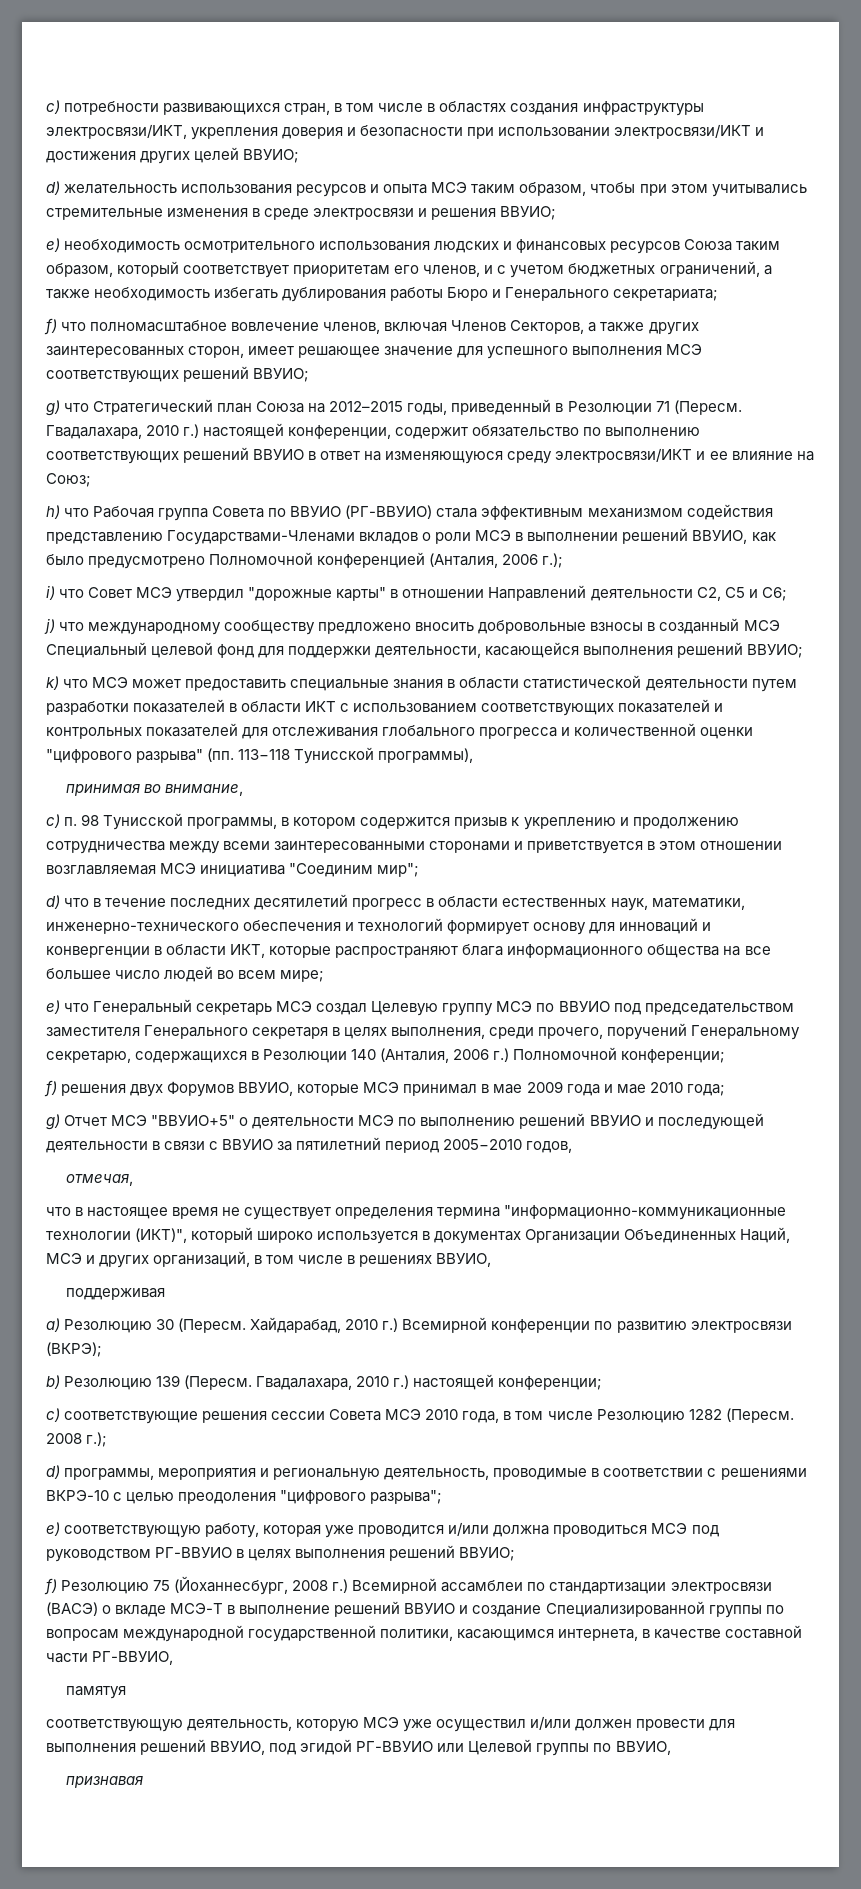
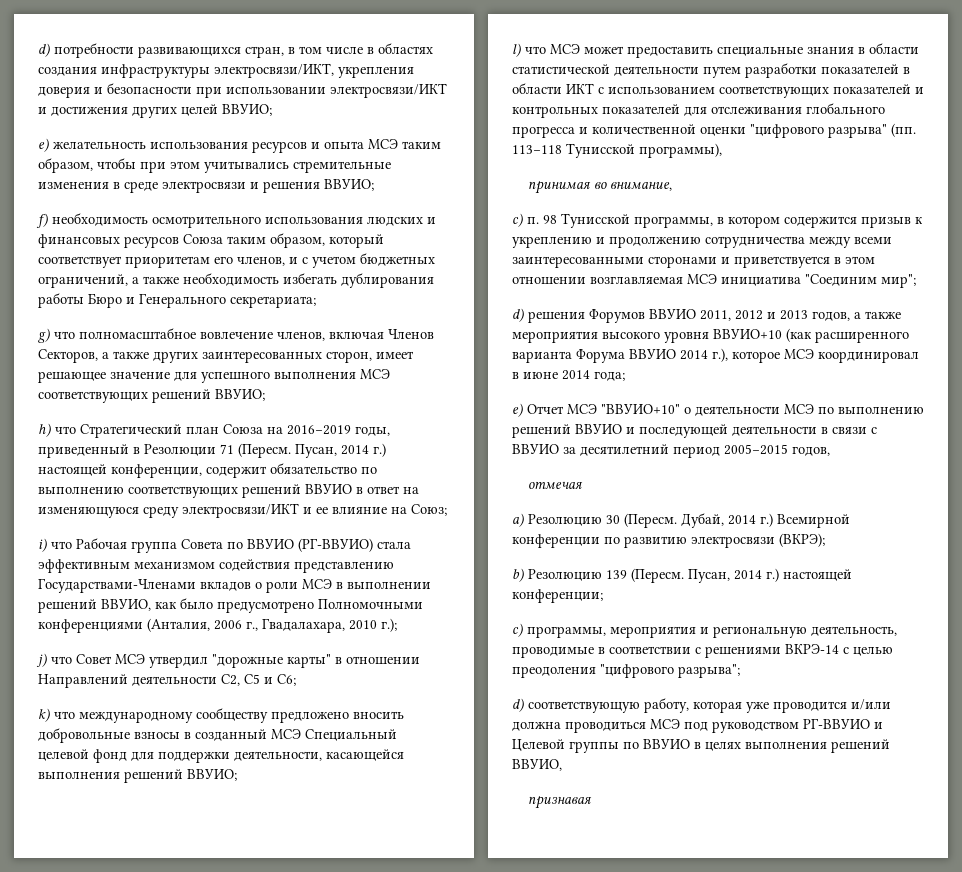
- с) потребности развивающихся стран, в том числе в областях создания инфраструктуры электросвязи/ИКТ, укрепления доверия и безопасности при использовании электросвязи/ИКТ и достижения других целей ВВУИО;
+ d) потребности развивающихся стран, в том числе в областях создания инфраструктуры электросвязи/ИКТ, укрепления доверия и безопасности при использовании электросвязи/ИКТ и достижения других целей ВВУИО;
- d) желательность использования ресурсов и опыта МСЭ таким образом, чтобы при этом учитывались стремительные изменения в среде электросвязи и решения ВВУИО;
+ e) желательность использования ресурсов и опыта МСЭ таким образом, чтобы при этом учитывались стремительные изменения в среде электросвязи и решения ВВУИО;
- e) необходимость осмотрительного использования людских и финансовых ресурсов Союза таким образом, который соответствует приоритетам его членов, и с учетом бюджетных ограничений, а также необходимость избегать дублирования работы Бюро и Генерального секретариата;
+ f) необходимость осмотрительного использования людских и финансовых ресурсов Союза таким образом, который соответствует приоритетам его членов, и с учетом бюджетных ограничений, а также необходимость избегать дублирования работы Бюро и Генерального секретариата;
- f) что полномасштабное вовлечение членов, включая Членов Секторов, а также других заинтересованных сторон, имеет решающее значение для успешного выполнения МСЭ соответствующих решений ВВУИО;
+ g) что полномасштабное вовлечение членов, включая Членов Секторов, а также других заинтересованных сторон, имеет решающее значение для успешного выполнения МСЭ соответствующих решений ВВУИО;
- g) что Стратегический план Союза на 2012–2015 годы, приведенный в Резолюции 71 (Пересм.
+ h) что Стратегический план Союза на 2016−2019 годы, приведенный в Резолюции 71 (Пересм.
- Гвадалахара, 2010 г.) настоящей конференции, содержит обязательство по выполнению соответствующих решений ВВУИО в ответ на изменяющуюся среду электросвязи/ИКТ и ее влияние на Союз;
+ Пусан, 2014 г.) настоящей конференции, содержит обязательство по выполнению соответствующих решений ВВУИО в ответ на изменяющуюся среду электросвязи/ИКТ и ее влияние на Союз;
- h) что Рабочая группа Совета по ВВУИО (РГ-ВВУИО) стала эффективным механизмом содействия представлению Государствами-Членами вкладов о роли МСЭ в выполнении решений ВВУИО, как было предусмотрено Полномочной конференцией (Анталия, 2006 г.);
- i) что Совет МСЭ утвердил "дорожные карты" в отношении Направлений деятельности С2, С5 и С6;
+ i) что Рабочая группа Совета по ВВУИО (РГ-ВВУИО) стала эффективным механизмом содействия представлению Государствами-Членами вкладов о роли МСЭ в выполнении решений ВВУИО, как было предусмотрено Полномочными конференциями (Анталия, 2006 г., Гвадалахара, 2010 г.);
+ j) что Совет МСЭ утвердил "дорожные карты" в отношении Направлений деятельности С2, С5 и С6;
- j) что международному сообществу предложено вносить добровольные взносы в созданный МСЭ Специальный целевой фонд для поддержки деятельности, касающейся выполнения решений ВВУИО;
+ k) что международному сообществу предложено вносить добровольные взносы в созданный МСЭ Специальный целевой фонд для поддержки деятельности, касающейся выполнения решений ВВУИО;
- k) что МСЭ может предоставить специальные знания в области статистической деятельности путем разработки показателей в области ИКТ с использованием соответствующих показателей и контрольных показателей для отслеживания глобального прогресса и количественной оценки "цифрового разрыва" (пп. 113−118 Тунисской программы),
+ l) что МСЭ может предоставить специальные знания в области статистической деятельности путем разработки показателей в области ИКТ с использованием соответствующих показателей и контрольных показателей для отслеживания глобального прогресса и количественной оценки "цифрового разрыва" (пп. 113−118 Тунисской программы),
- d) что в течение последних десятилетий прогресс в области естественных наук, математики, инженерно-технического обеспечения и технологий формирует основу для инноваций и конвергенции в области ИКТ, которые распространяют блага информационного общества на все большее число людей во всем мире;
- e) что Генеральный секретарь МСЭ создал Целевую группу МСЭ по ВВУИО под председательством заместителя Генерального секретаря в целях выполнения, среди прочего, поручений Генеральному секретарю, содержащихся в Резолюции 140 (Анталия, 2006 г.) Полномочной конференции;
- f) решения двух Форумов ВВУИО, которые МСЭ принимал в мае 2009 года и мае 2010 года;
- g) Отчет МСЭ "ВВУИО+5" о деятельности МСЭ по выполнению решений ВВУИО и последующей деятельности в связи с ВВУИО за пятилетний период 2005−2010 годов,
- отмечая,
- что в настоящее время не существует определения термина "информационно-коммуникационные технологии (ИКТ)", который широко используется в документах Организации Объединенных Наций, МСЭ и других организаций, в том числе в решениях ВВУИО,
- поддерживая
+ d) решения Форумов ВВУИО 2011, 2012 и 2013 годов, а также мероприятия высокого уровня ВВУИО+10 (как расширенного варианта Форума ВВУИО 2014 г.), которое МСЭ координировал в июне 2014 года;
+ e) Отчет МСЭ "ВВУИО+10" о деятельности МСЭ по выполнению решений ВВУИО и последующей деятельности в связи с ВВУИО за десятилетний период 2005−2015 годов,
+ отмечая
- Хайдарабад, 2010 г.) Всемирной конференции по развитию электросвязи (ВКРЭ);
+ Дубай, 2014 г.) Всемирной конференции по развитию электросвязи (ВКРЭ);
- Гвадалахара, 2010 г.) настоящей конференции;
+ Пусан, 2014 г.) настоящей конференции;
- c) соответствующие решения сессии Совета МСЭ 2010 года, в том числе Резолюцию 1282 (Пересм. 2008 г.);
- d) программы, мероприятия и региональную деятельность, проводимые в соответствии с решениями ВКРЭ-10 с целью преодоления "цифрового разрыва";
+ c) программы, мероприятия и региональную деятельность, проводимые в соответствии с решениями ВКРЭ-14 с целью преодоления "цифрового разрыва";
- е) соответствующую работу, которая уже проводится и/или должна проводиться МСЭ под руководством РГ-ВВУИО в целях выполнения решений ВВУИО;
- f) Резолюцию 75 (Йоханнесбург, 2008 г.) Всемирной ассамблеи по стандартизации электросвязи (ВАСЭ) о вкладе МСЭ-T в выполнение решений ВВУИО и создание Специализированной группы по вопросам международной государственной политики, касающимся интернета, в качестве составной части РГ-ВВУИО,
- памятуя
- соответствующую деятельность, которую МСЭ уже осуществил и/или должен провести для выполнения решений ВВУИО, под эгидой РГ-ВВУИО или Целевой группы по ВВУИО,
+ d) соответствующую работу, которая уже проводится и/или должна проводиться МСЭ под руководством РГ-ВВУИО и Целевой группы по ВВУИО в целях выполнения решений ВВУИО,

